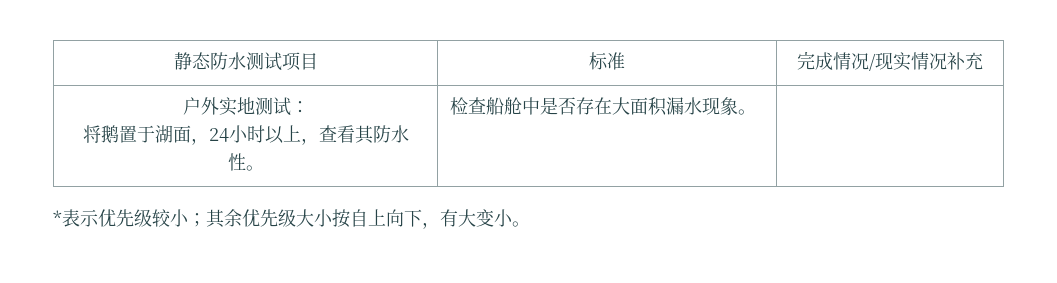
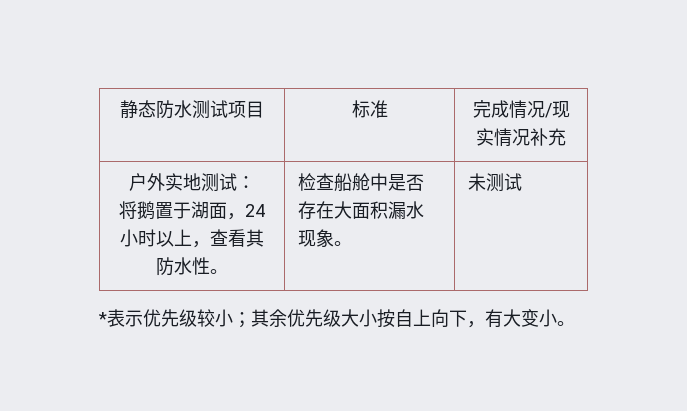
  户外实地测试：
- 将鹅置于湖面，24小时以上，查看其防水性。 | 检查船舱中是否存在大面积漏水现象。 |
+ 将鹅置于湖面，24小时以上，查看其防水性。 | 检查船舱中是否存在大面积漏水现象。 | 未测试

